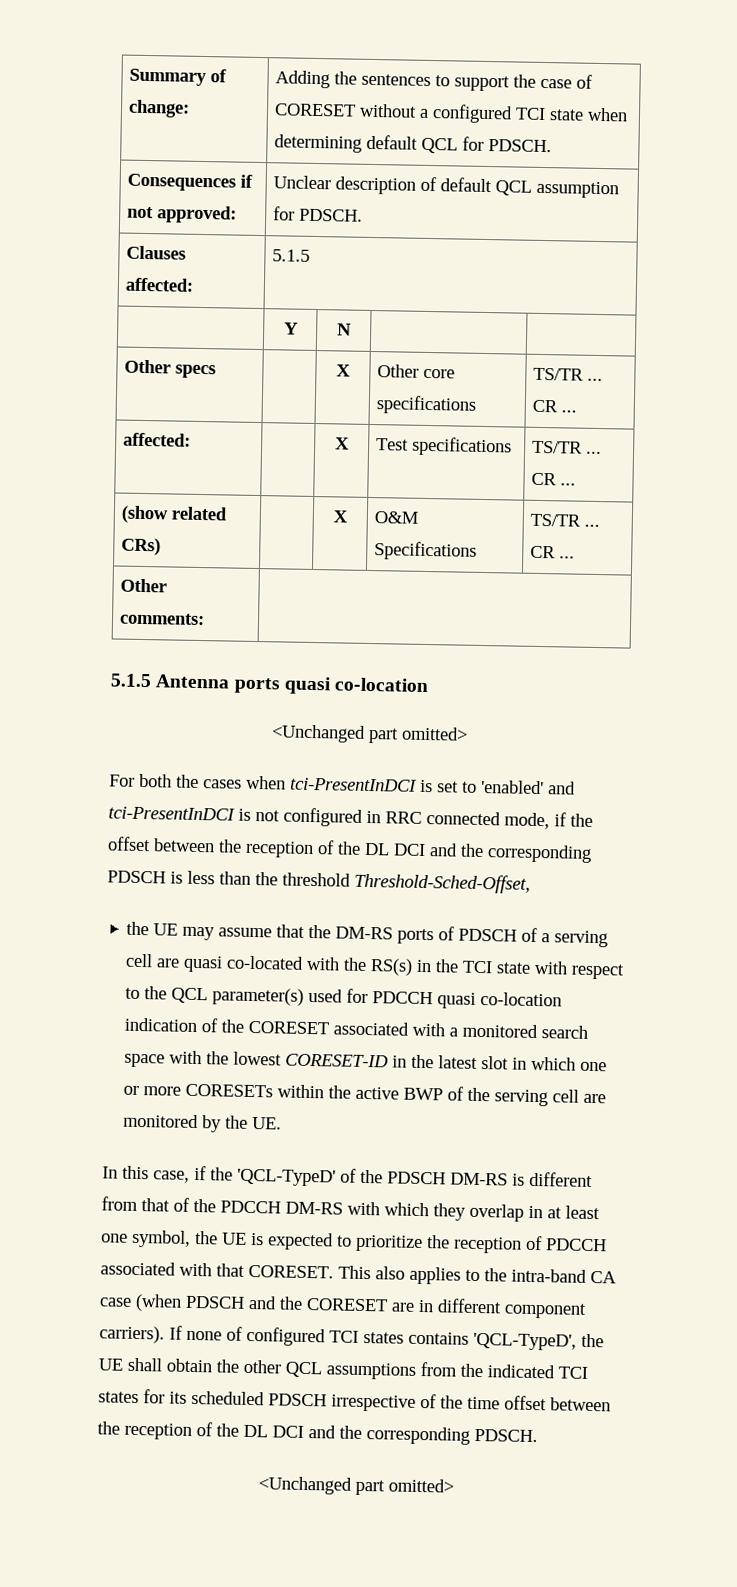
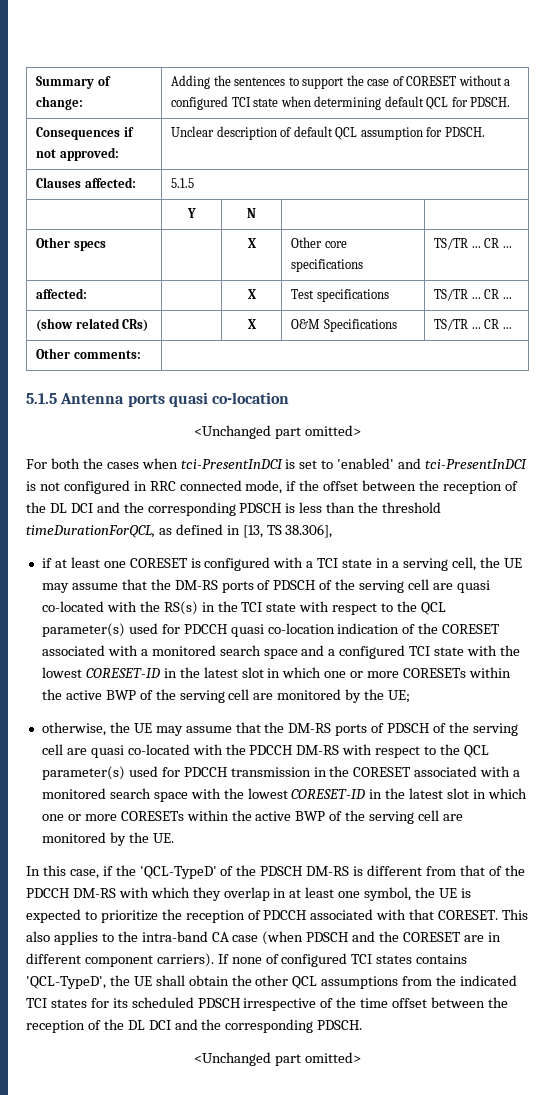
- For both the cases when tci-PresentInDCI is set to 'enabled' and tci-PresentInDCI is not configured in RRC connected mode, if the offset between the reception of the DL DCI and the corresponding PDSCH is less than the threshold Threshold-Sched-Offset,
- the UE may assume that the DM-RS ports of PDSCH of a serving cell are quasi co-located with the RS(s) in the TCI state with respect to the QCL parameter(s) used for PDCCH quasi co-location indication of the CORESET associated with a monitored search space with the lowest CORESET-ID in the latest slot in which one or more CORESETs within the active BWP of the serving cell are monitored by the UE.
+ For both the cases when tci-PresentInDCI is set to 'enabled' and tci-PresentInDCI is not configured in RRC connected mode, if the offset between the reception of the DL DCI and the corresponding PDSCH is less than the threshold timeDurationForQCL, as defined in [13, TS 38.306],
+ if at least one CORESET is configured with a TCI state in a serving cell, the UE may assume that the DM-RS ports of PDSCH of the serving cell are quasi co-located with the RS(s) in the TCI state with respect to the QCL parameter(s) used for PDCCH quasi co-location indication of the CORESET associated with a monitored search space and a configured TCI state with the lowest CORESET-ID in the latest slot in which one or more CORESETs within the active BWP of the serving cell are monitored by the UE;
+ otherwise, the UE may assume that the DM-RS ports of PDSCH of the serving cell are quasi co-located with the PDCCH DM-RS with respect to the QCL parameter(s) used for PDCCH transmission in the CORESET associated with a monitored search space with the lowest CORESET-ID in the latest slot in which one or more CORESETs within the active BWP of the serving cell are monitored by the UE.

